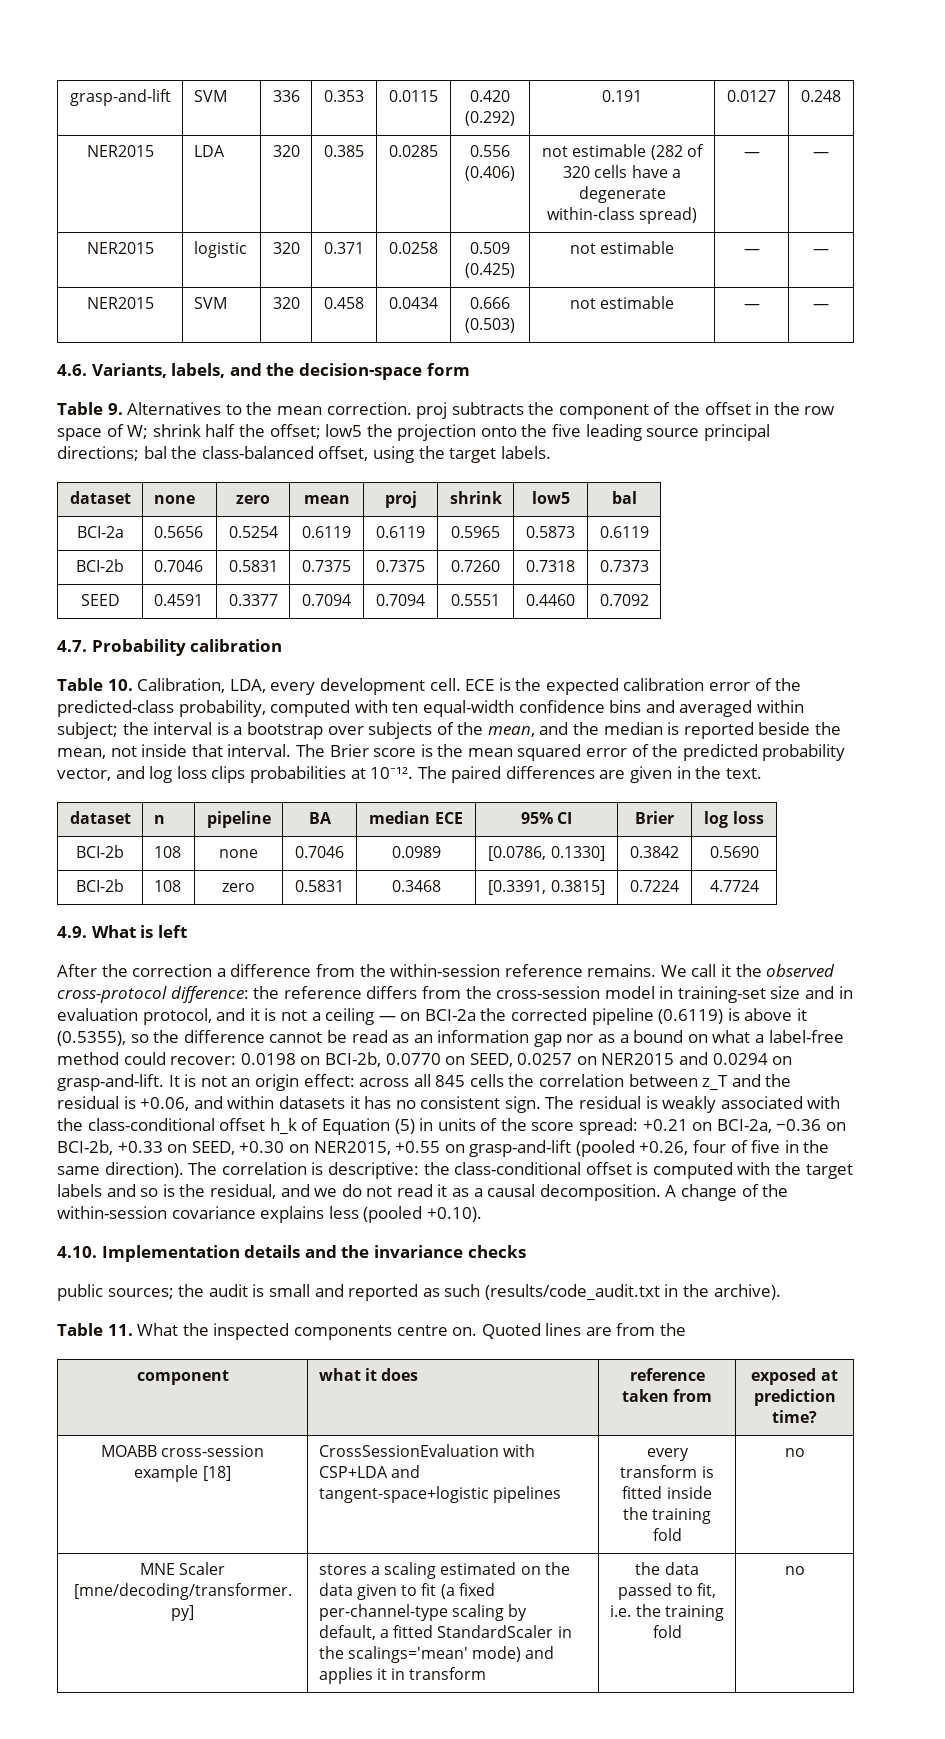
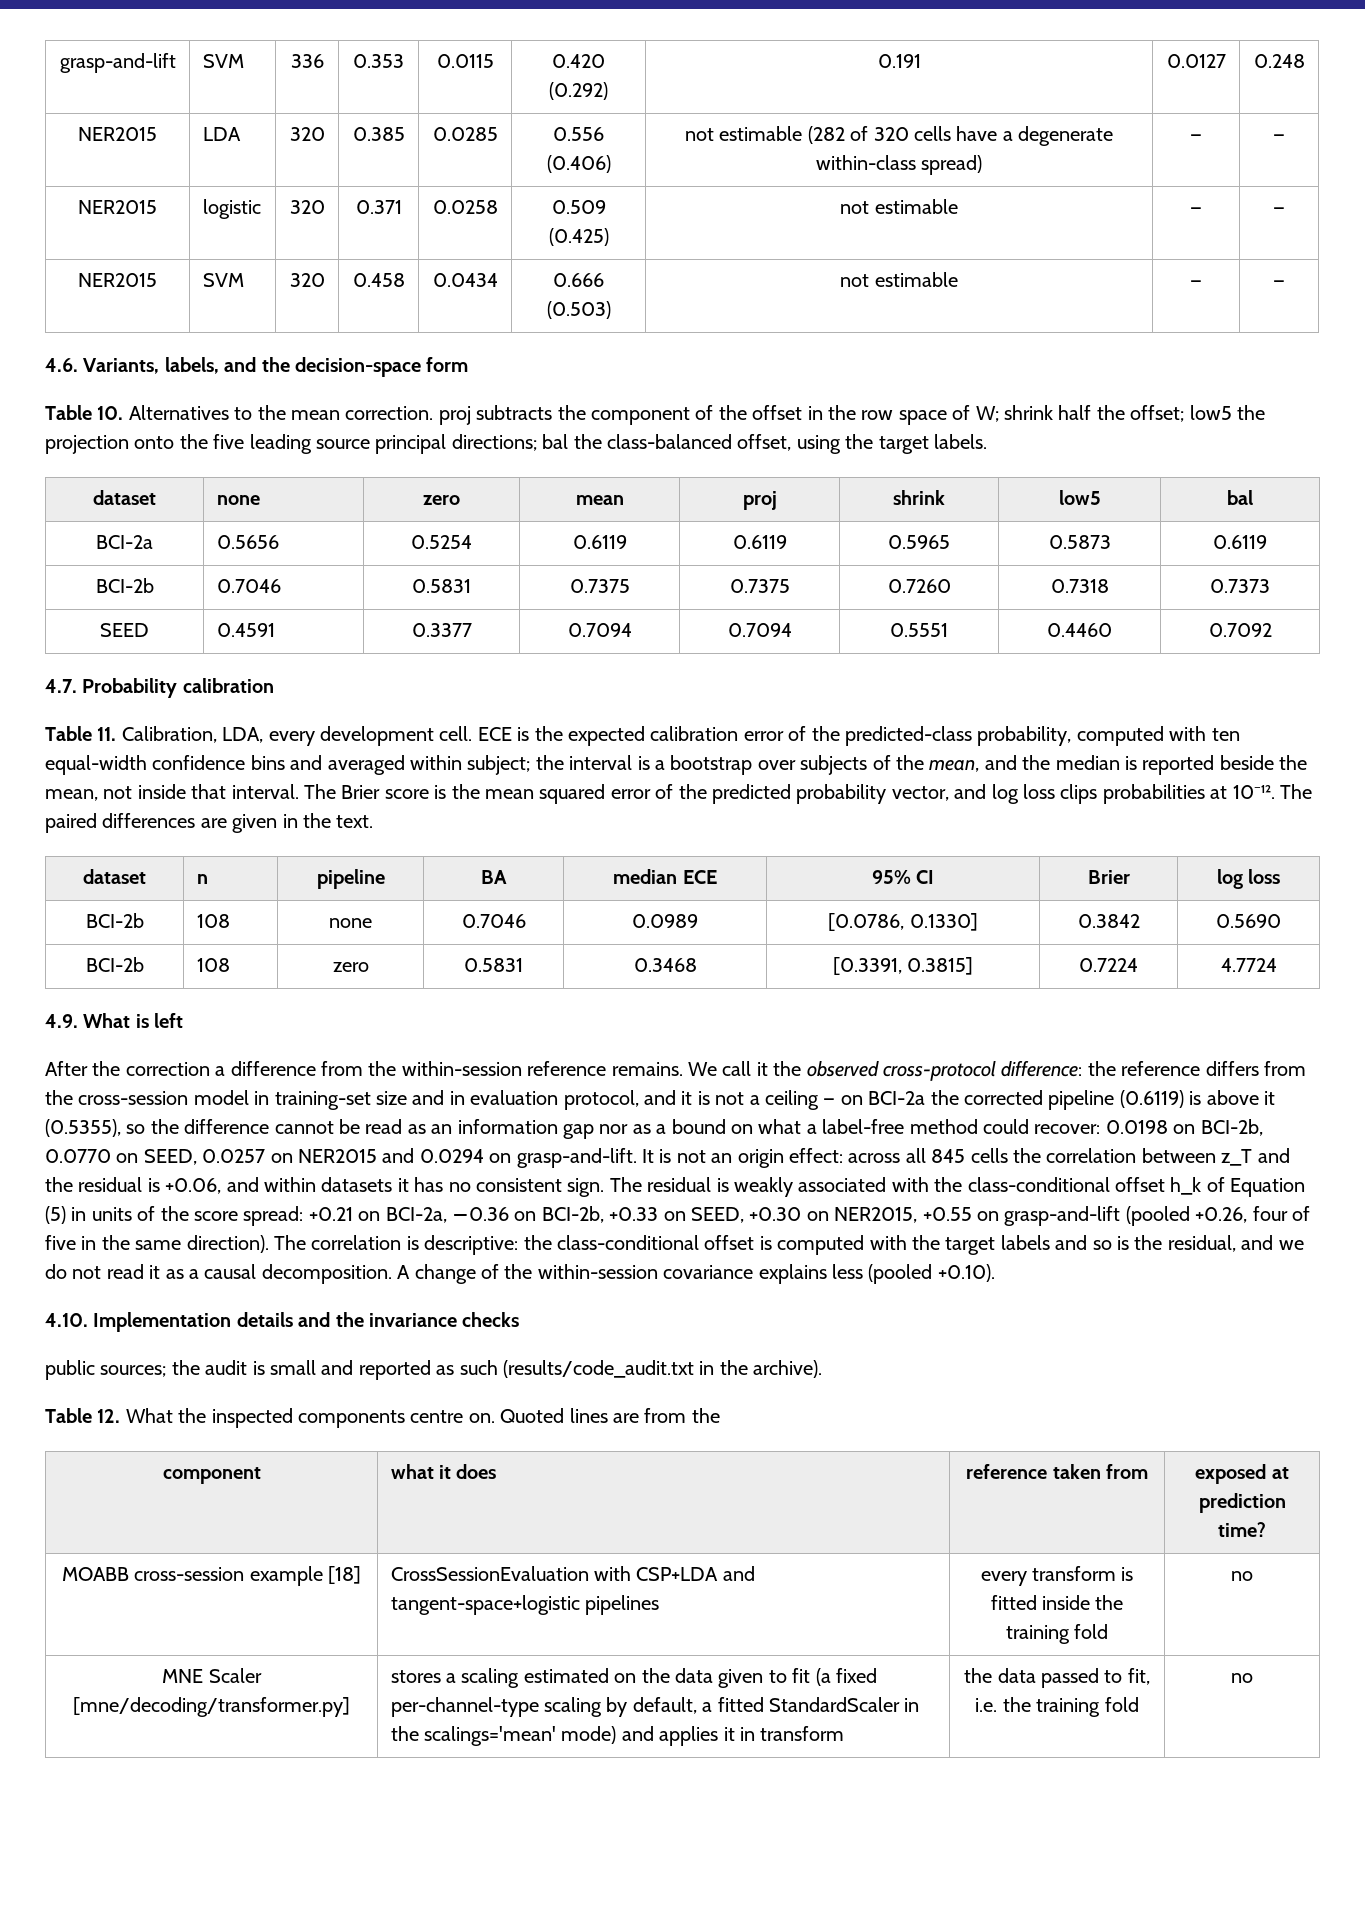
- Table 9. Alternatives to the mean correction. proj subtracts the component of the offset in the row space of W; shrink half the offset; low5 the projection onto the five leading source principal directions; bal the class-balanced offset, using the target labels.
+ Table 10. Alternatives to the mean correction. proj subtracts the component of the offset in the row space of W; shrink half the offset; low5 the projection onto the five leading source principal directions; bal the class-balanced offset, using the target labels.
- Table 10. Calibration, LDA, every development cell.
+ Table 11. Calibration, LDA, every development cell.
- Table 11. What the inspected components centre on.
+ Table 12. What the inspected components centre on.

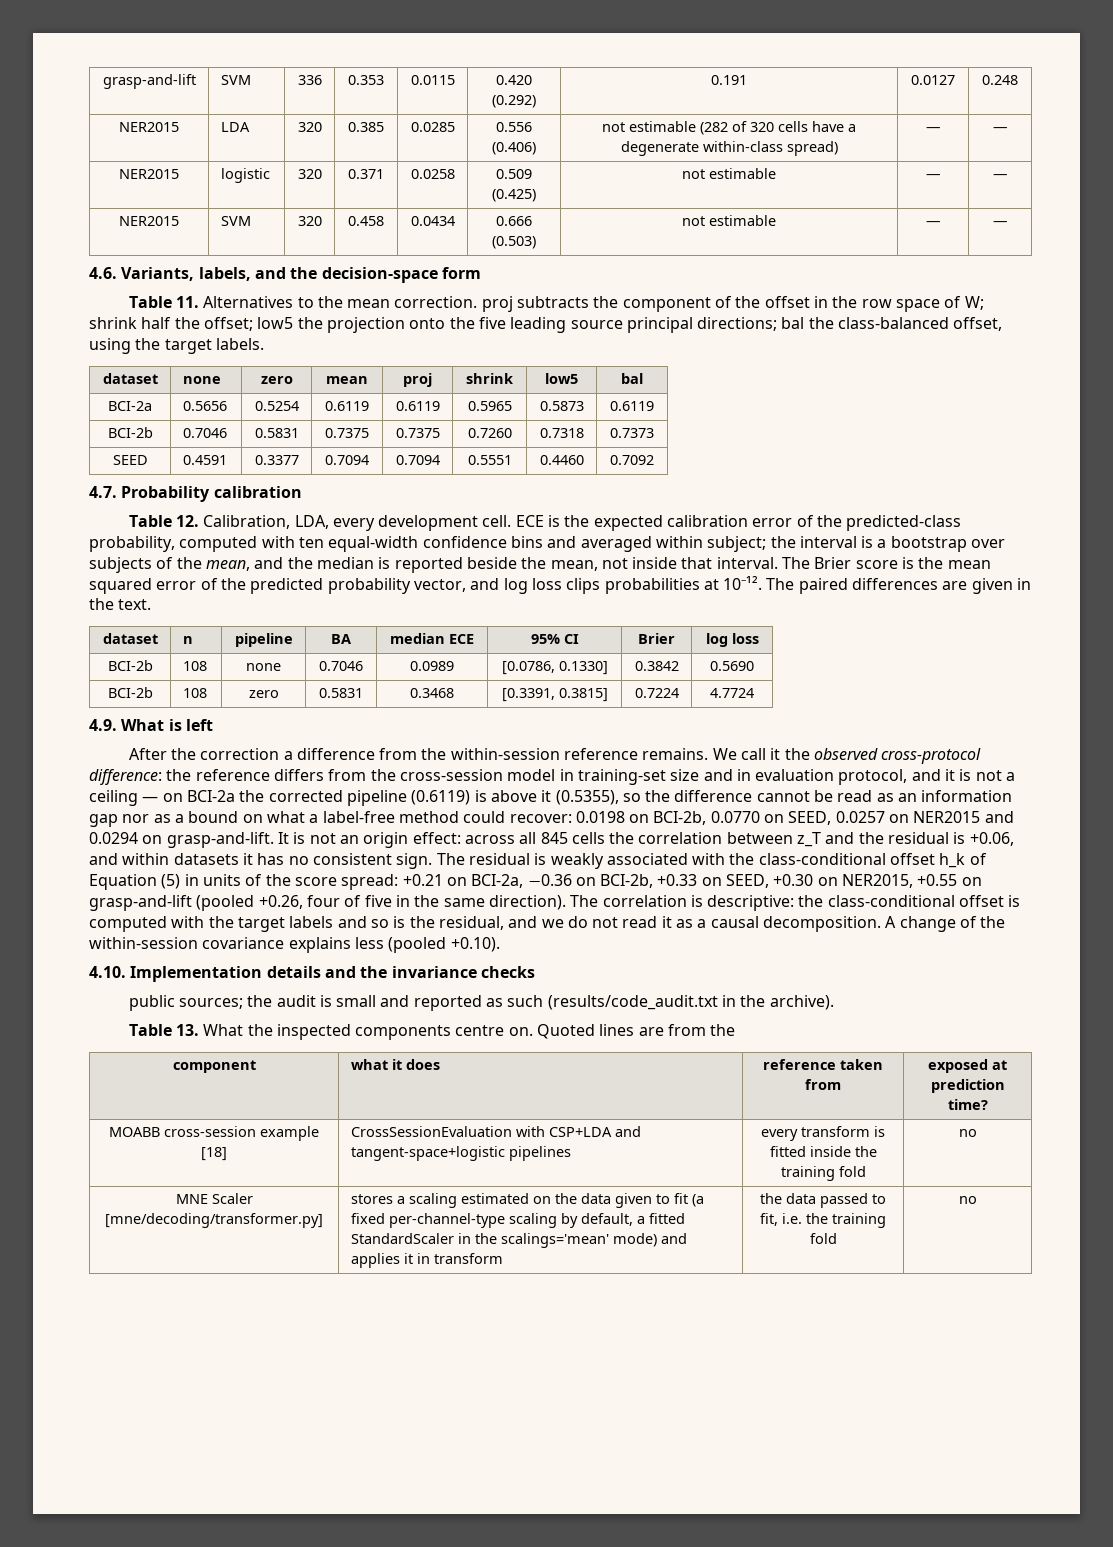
- Table 10. Alternatives to the mean correction. proj subtracts the component of the offset in the row space of W; shrink half the offset; low5 the projection onto the five leading source principal directions; bal the class-balanced offset, using the target labels.
+ Table 11. Alternatives to the mean correction. proj subtracts the component of the offset in the row space of W; shrink half the offset; low5 the projection onto the five leading source principal directions; bal the class-balanced offset, using the target labels.
- Table 11. Calibration, LDA, every development cell.
+ Table 12. Calibration, LDA, every development cell.
- Table 12. What the inspected components centre on.
+ Table 13. What the inspected components centre on.

